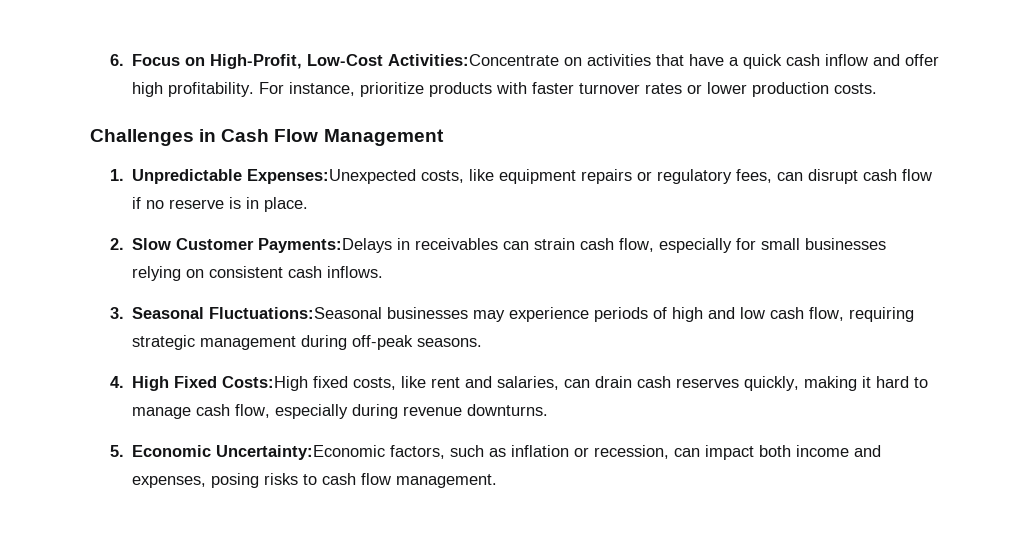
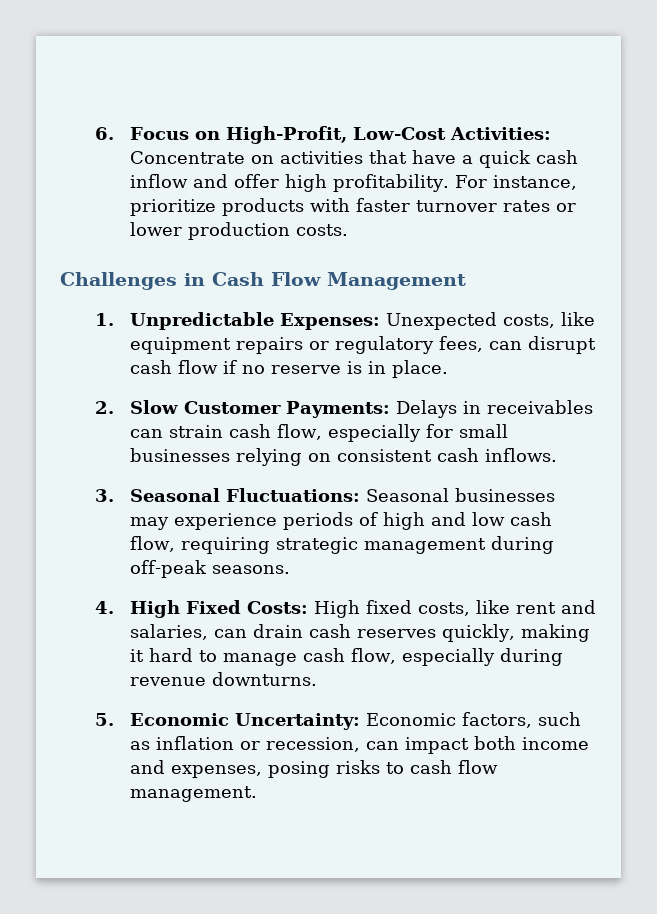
- 6. Focus on High-Profit, Low-Cost Activities:Concentrate on activities that have a quick cash inflow and offer high profitability.
+ 6. Focus on High-Profit, Low-Cost Activities: Concentrate on activities that have a quick cash inflow and offer high profitability.
- 1. Unpredictable Expenses:Unexpected costs, like equipment repairs or regulatory fees, can disrupt cash flow if no reserve is in place.
+ 1. Unpredictable Expenses: Unexpected costs, like equipment repairs or regulatory fees, can disrupt cash flow if no reserve is in place.
- 2. Slow Customer Payments:Delays in receivables can strain cash flow, especially for small businesses relying on consistent cash inflows.
+ 2. Slow Customer Payments: Delays in receivables can strain cash flow, especially for small businesses relying on consistent cash inflows.
- 3. Seasonal Fluctuations:Seasonal businesses may experience periods of high and low cash flow, requiring strategic management during off-peak seasons.
+ 3. Seasonal Fluctuations: Seasonal businesses may experience periods of high and low cash flow, requiring strategic management during off-peak seasons.
- 4. High Fixed Costs:High fixed costs, like rent and salaries, can drain cash reserves quickly, making it hard to manage cash flow, especially during revenue downturns.
+ 4. High Fixed Costs: High fixed costs, like rent and salaries, can drain cash reserves quickly, making it hard to manage cash flow, especially during revenue downturns.
- 5. Economic Uncertainty:Economic factors, such as inflation or recession, can impact both income and expenses, posing risks to cash flow management.
+ 5. Economic Uncertainty: Economic factors, such as inflation or recession, can impact both income and expenses, posing risks to cash flow management.

